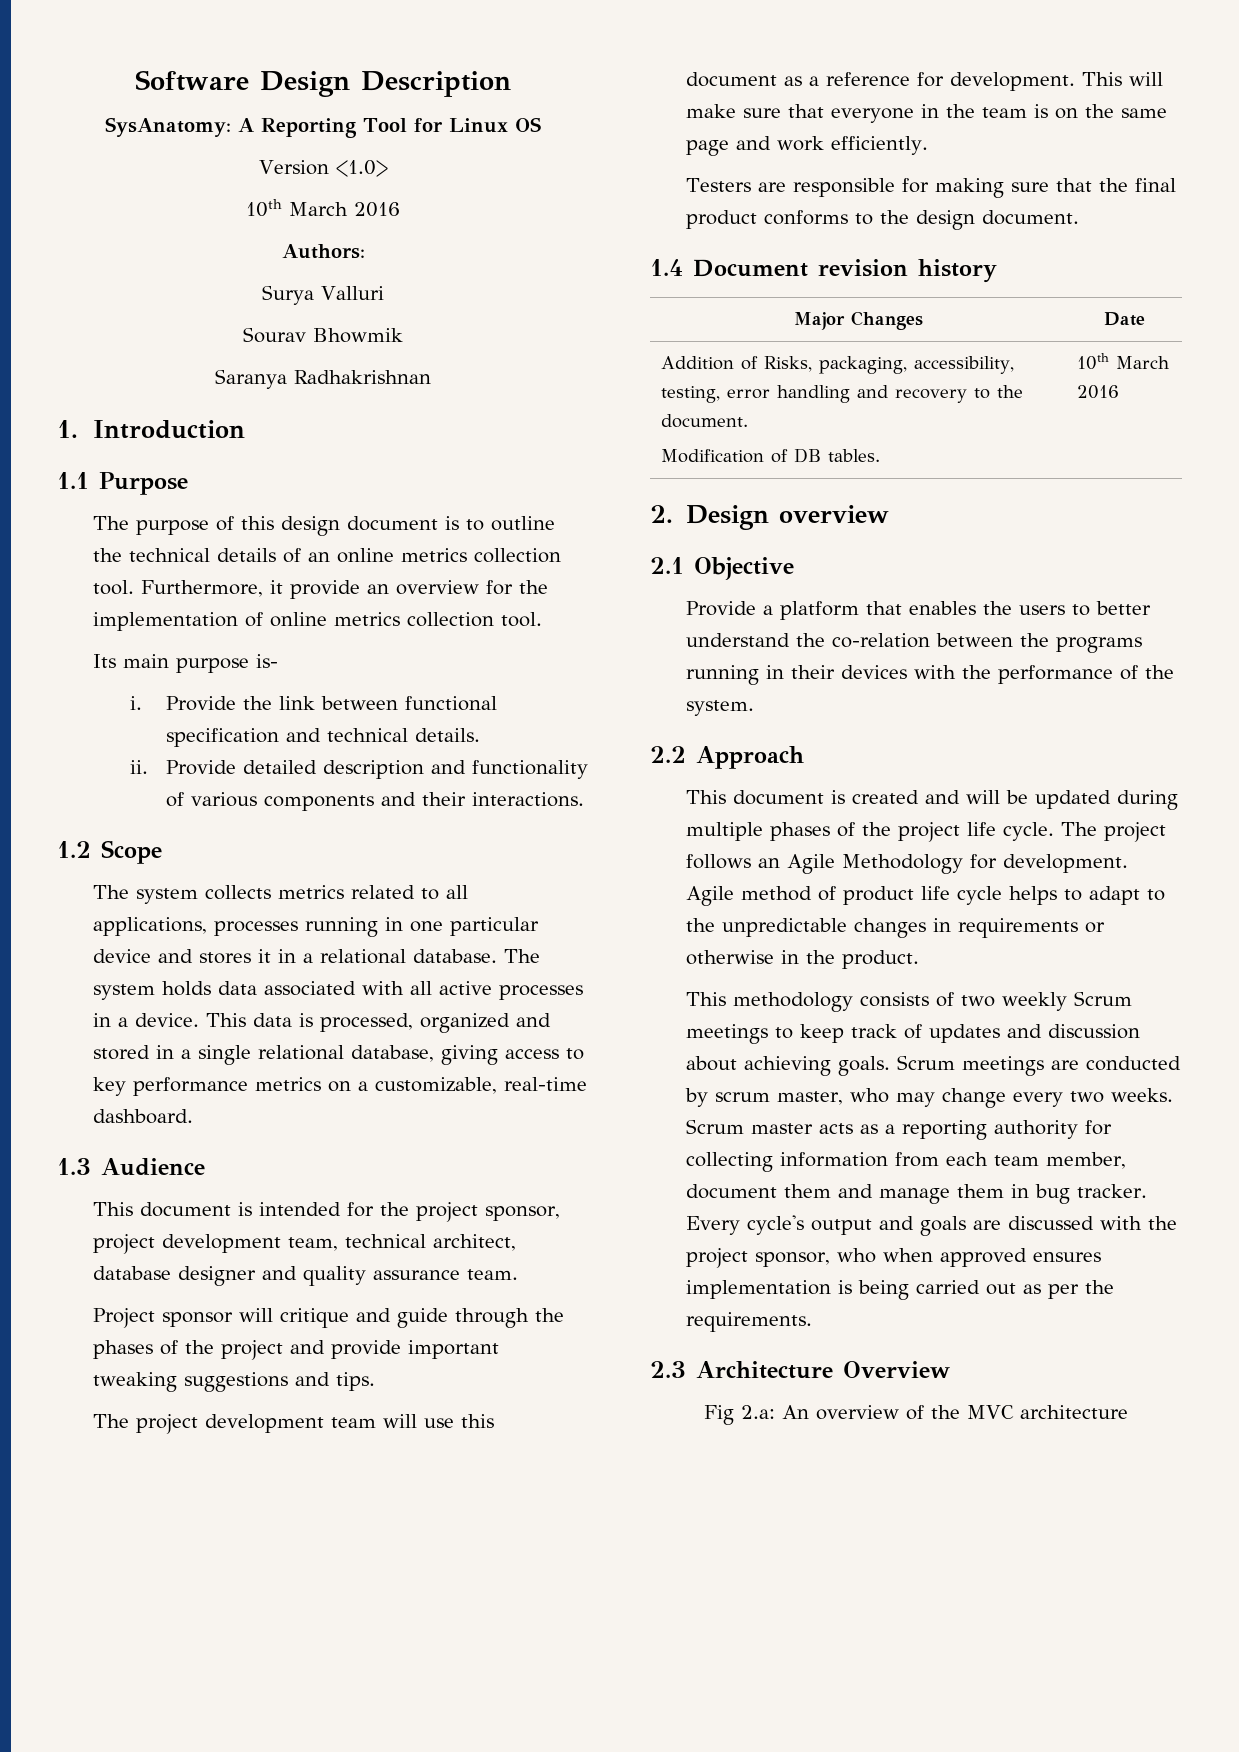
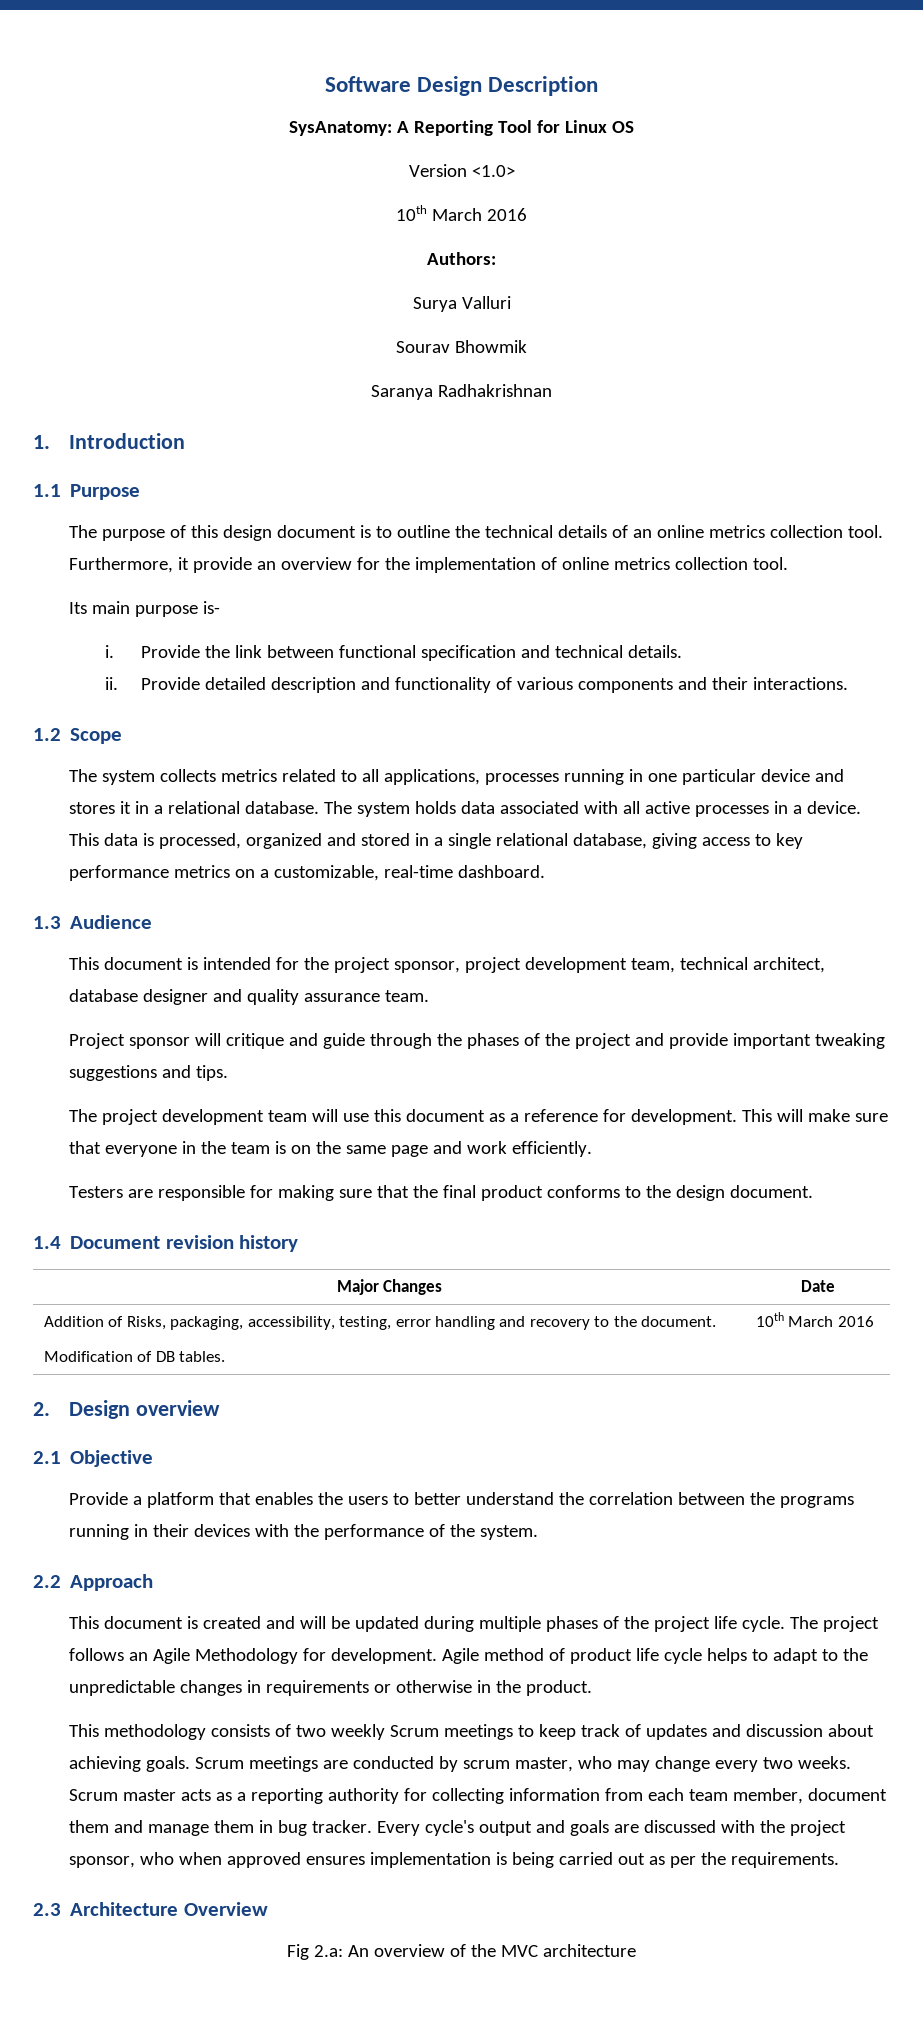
- Provide a platform that enables the users to better understand the co-relation between the programs running in their devices with the performance of the system.
+ Provide a platform that enables the users to better understand the correlation between the programs running in their devices with the performance of the system.

